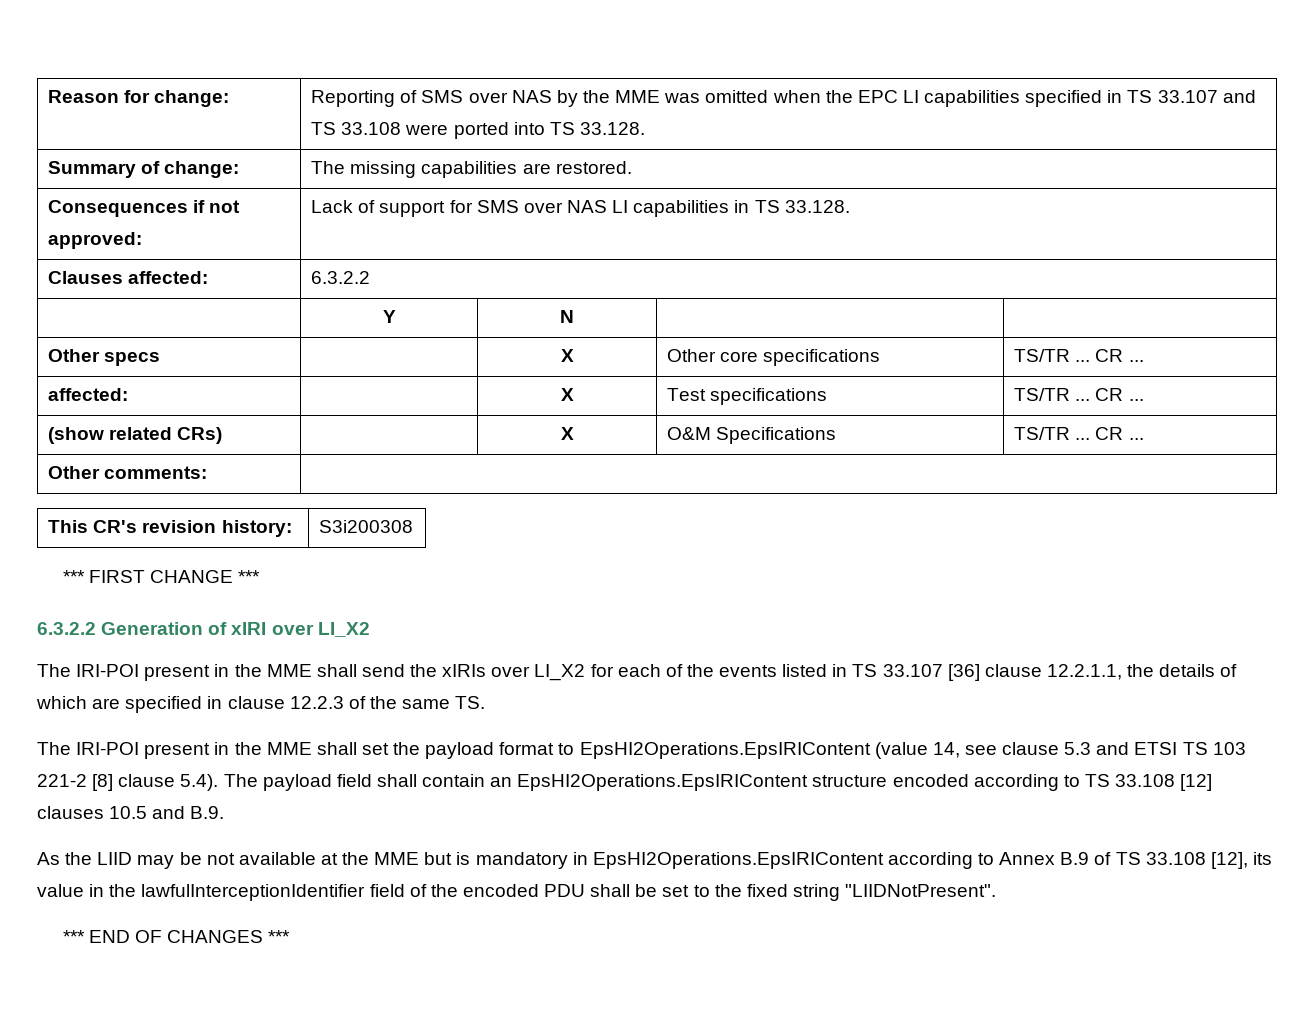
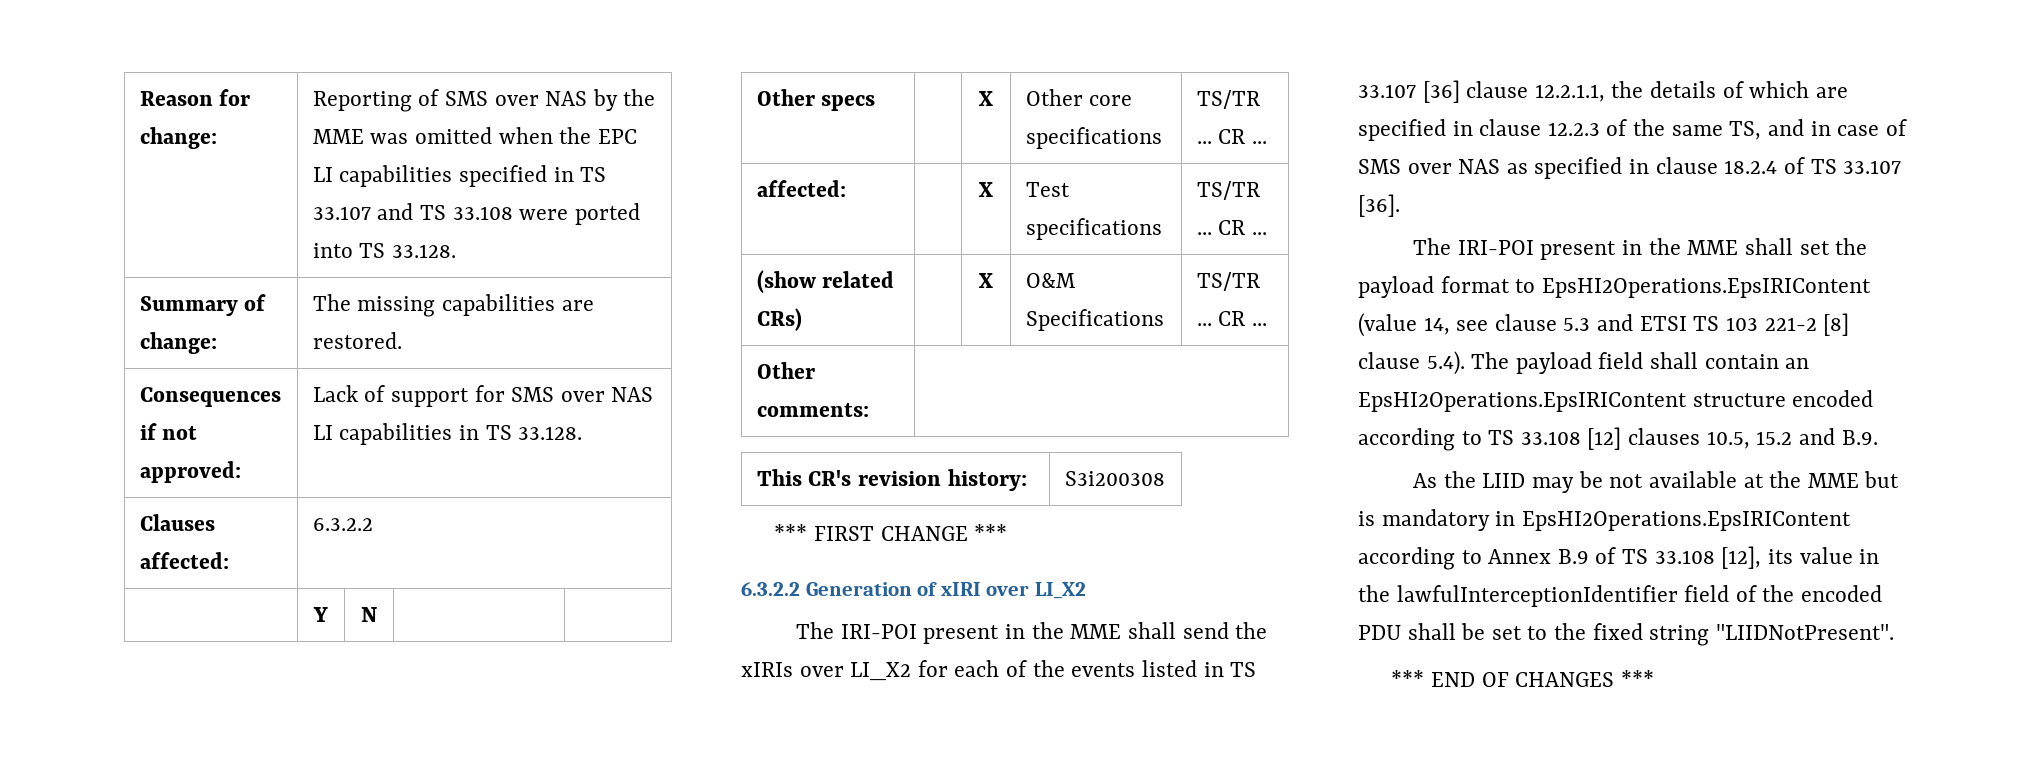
- The IRI-POI present in the MME shall send the xIRIs over LI_X2 for each of the events listed in TS 33.107 [36] clause 12.2.1.1, the details of which are specified in clause 12.2.3 of the same TS.
+ The IRI-POI present in the MME shall send the xIRIs over LI_X2 for each of the events listed in TS 33.107 [36] clause 12.2.1.1, the details of which are specified in clause 12.2.3 of the same TS, and in case of SMS over NAS as specified in clause 18.2.4 of TS 33.107 [36].
- The IRI-POI present in the MME shall set the payload format to EpsHI2Operations.EpsIRIContent (value 14, see clause 5.3 and ETSI TS 103 221-2 [8] clause 5.4). The payload field shall contain an EpsHI2Operations.EpsIRIContent structure encoded according to TS 33.108 [12] clauses 10.5 and B.9.
+ The IRI-POI present in the MME shall set the payload format to EpsHI2Operations.EpsIRIContent (value 14, see clause 5.3 and ETSI TS 103 221-2 [8] clause 5.4). The payload field shall contain an EpsHI2Operations.EpsIRIContent structure encoded according to TS 33.108 [12] clauses 10.5, 15.2 and B.9.

